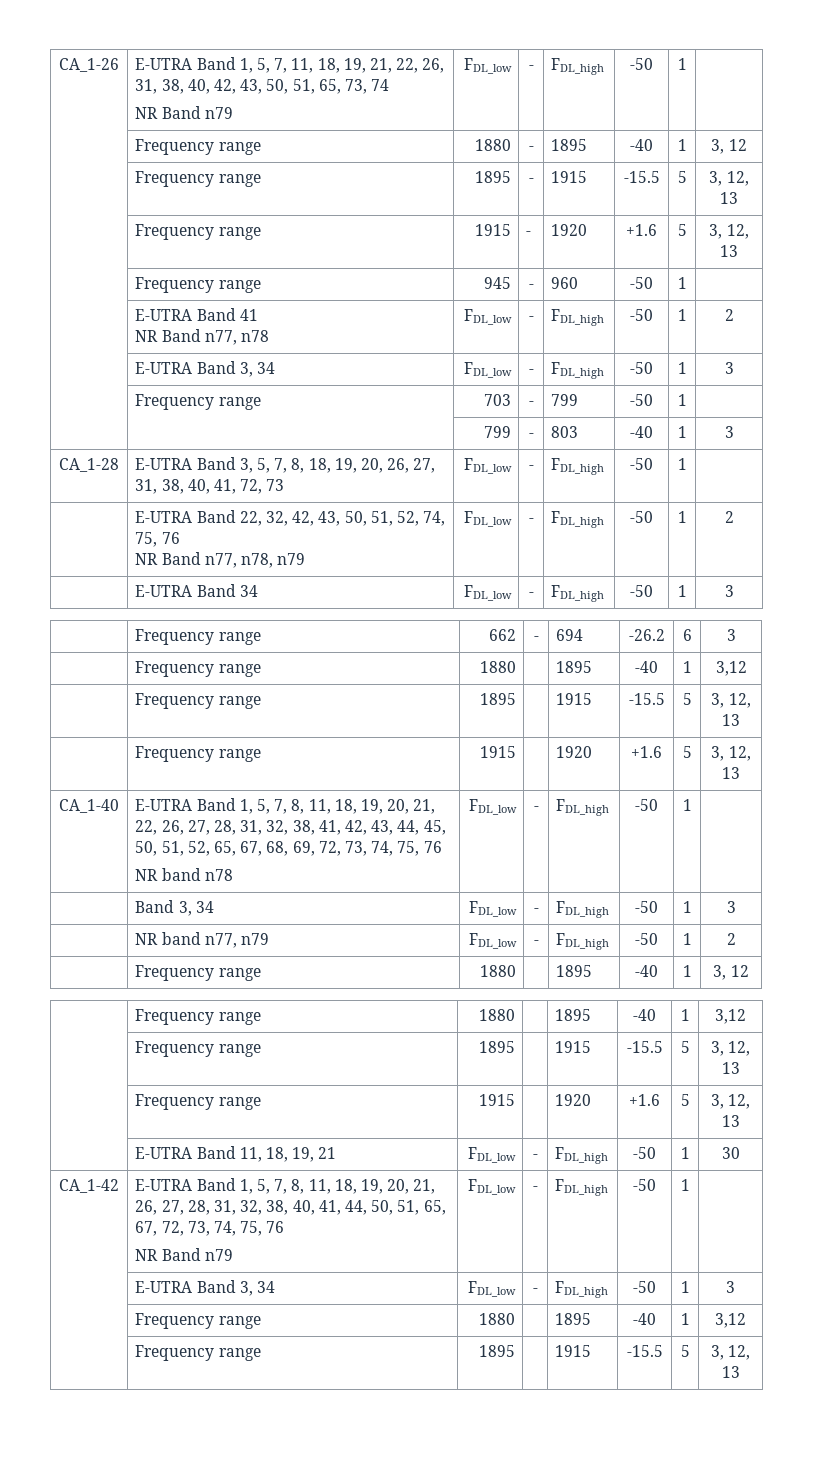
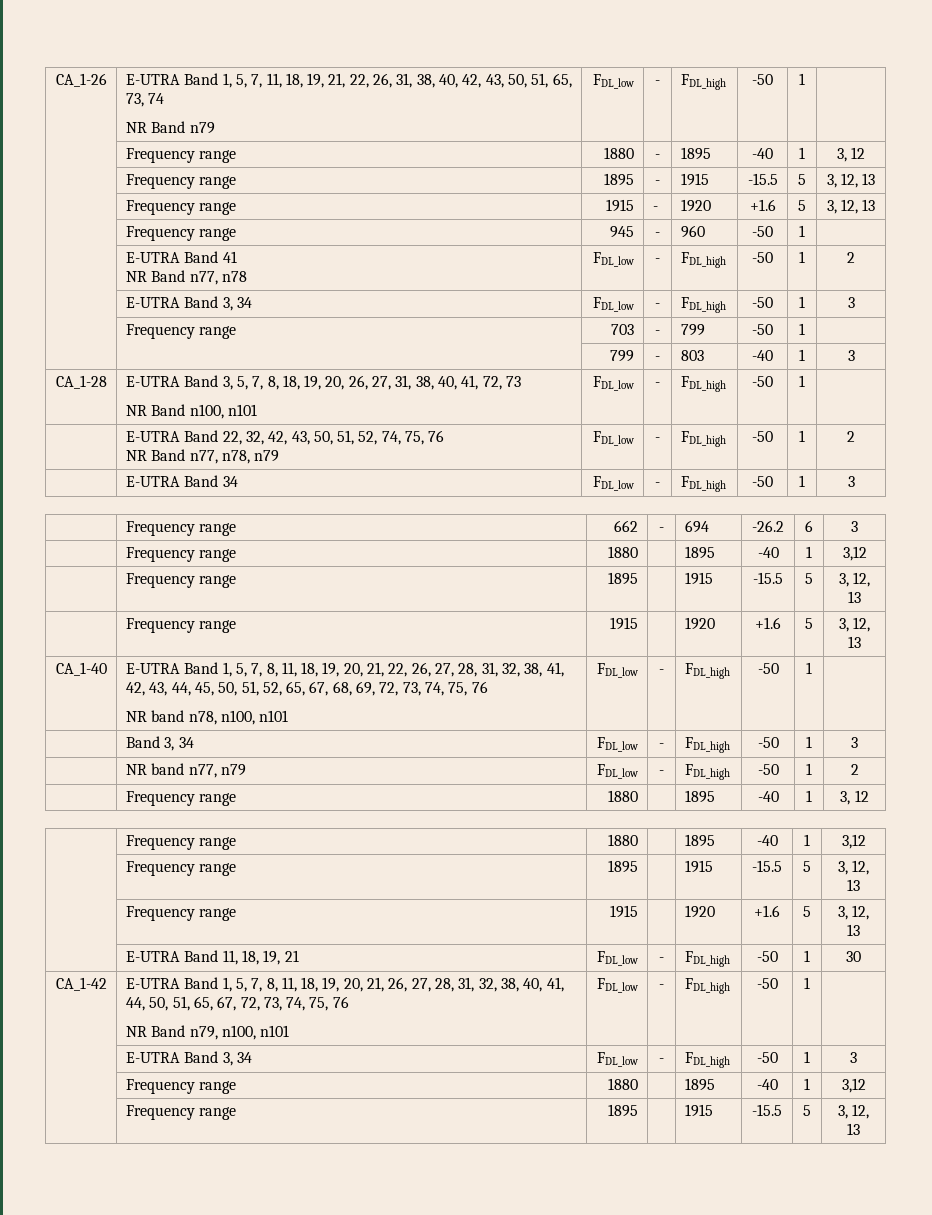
- CA_1-28 | E-UTRA Band 3, 5, 7, 8, 18, 19, 20, 26, 27, 31, 38, 40, 41, 72, 73 | FDL_low | - | FDL_high | -50 | 1 |
+ CA_1-28 | E-UTRA Band 3, 5, 7, 8, 18, 19, 20, 26, 27, 31, 38, 40, 41, 72, 73
+ NR Band n100, n101 | FDL_low | - | FDL_high | -50 | 1 |
- NR band n78
+ NR band n78, n100, n101
  CA_1-42 | E-UTRA Band 1, 5, 7, 8, 11, 18, 19, 20, 21, 26, 27, 28, 31, 32, 38, 40, 41, 44, 50, 51, 65, 67, 72, 73, 74, 75, 76
- NR Band n79 | FDL_low | - | FDL_high | -50 | 1 |
+ NR Band n79, n100, n101 | FDL_low | - | FDL_high | -50 | 1 |

